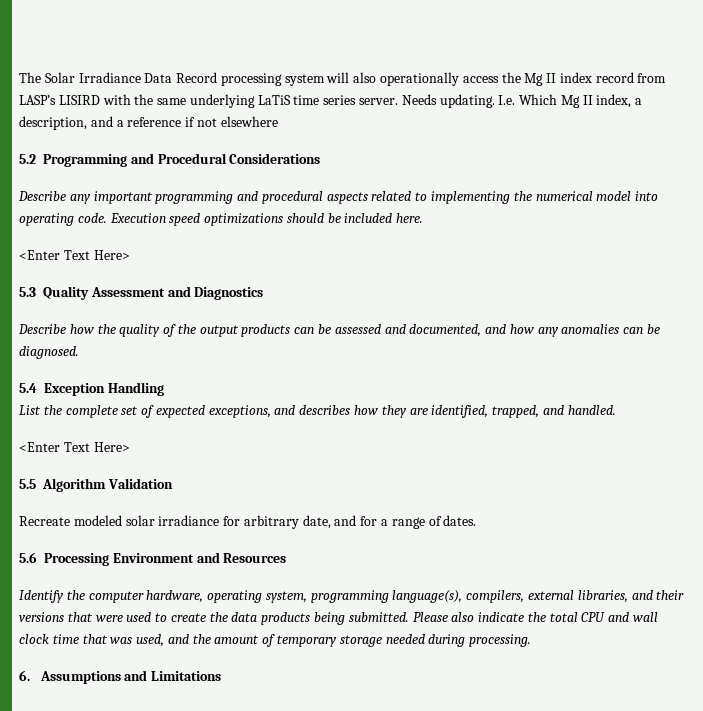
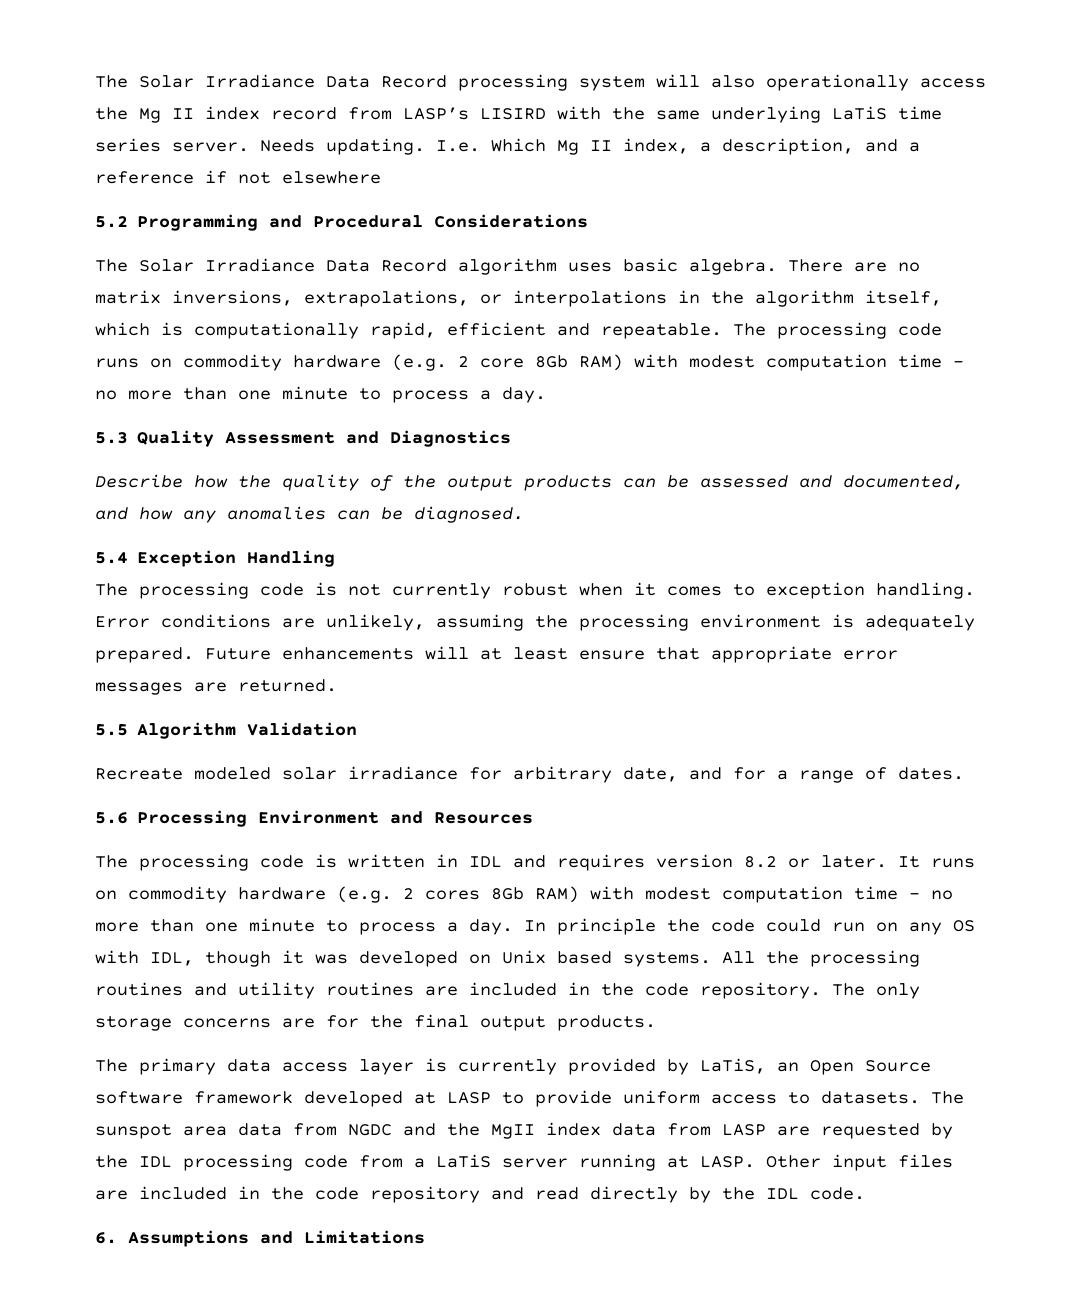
- Describe any important programming and procedural aspects related to implementing the numerical model into operating code. Execution speed optimizations should be included here.
- <Enter Text Here>
+ The Solar Irradiance Data Record algorithm uses basic algebra. There are no matrix inversions, extrapolations, or interpolations in the algorithm itself, which is computationally rapid, efficient and repeatable. The processing code runs on commodity hardware (e.g. 2 core 8Gb RAM) with modest computation time – no more than one minute to process a day.
- List the complete set of expected exceptions, and describes how they are identified, trapped, and handled.
- <Enter Text Here>
+ The processing code is not currently robust when it comes to exception handling. Error conditions are unlikely, assuming the processing environment is adequately prepared. Future enhancements will at least ensure that appropriate error messages are returned.
- Identify the computer hardware, operating system, programming language(s), compilers, external libraries, and their versions that were used to create the data products being submitted. Please also indicate the total CPU and wall clock time that was used, and the amount of temporary storage needed during processing.
+ The processing code is written in IDL and requires version 8.2 or later. It runs on commodity hardware (e.g. 2 cores 8Gb RAM) with modest computation time - no more than one minute to process a day. In principle the code could run on any OS with IDL, though it was developed on Unix based systems. All the processing routines and utility routines are included in the code repository. The only storage concerns are for the final output products.
+ The primary data access layer is currently provided by LaTiS, an Open Source software framework developed at LASP to provide uniform access to datasets. The sunspot area data from NGDC and the MgII index data from LASP are requested by the IDL processing code from a LaTiS server running at LASP. Other input files are included in the code repository and read directly by the IDL code.

